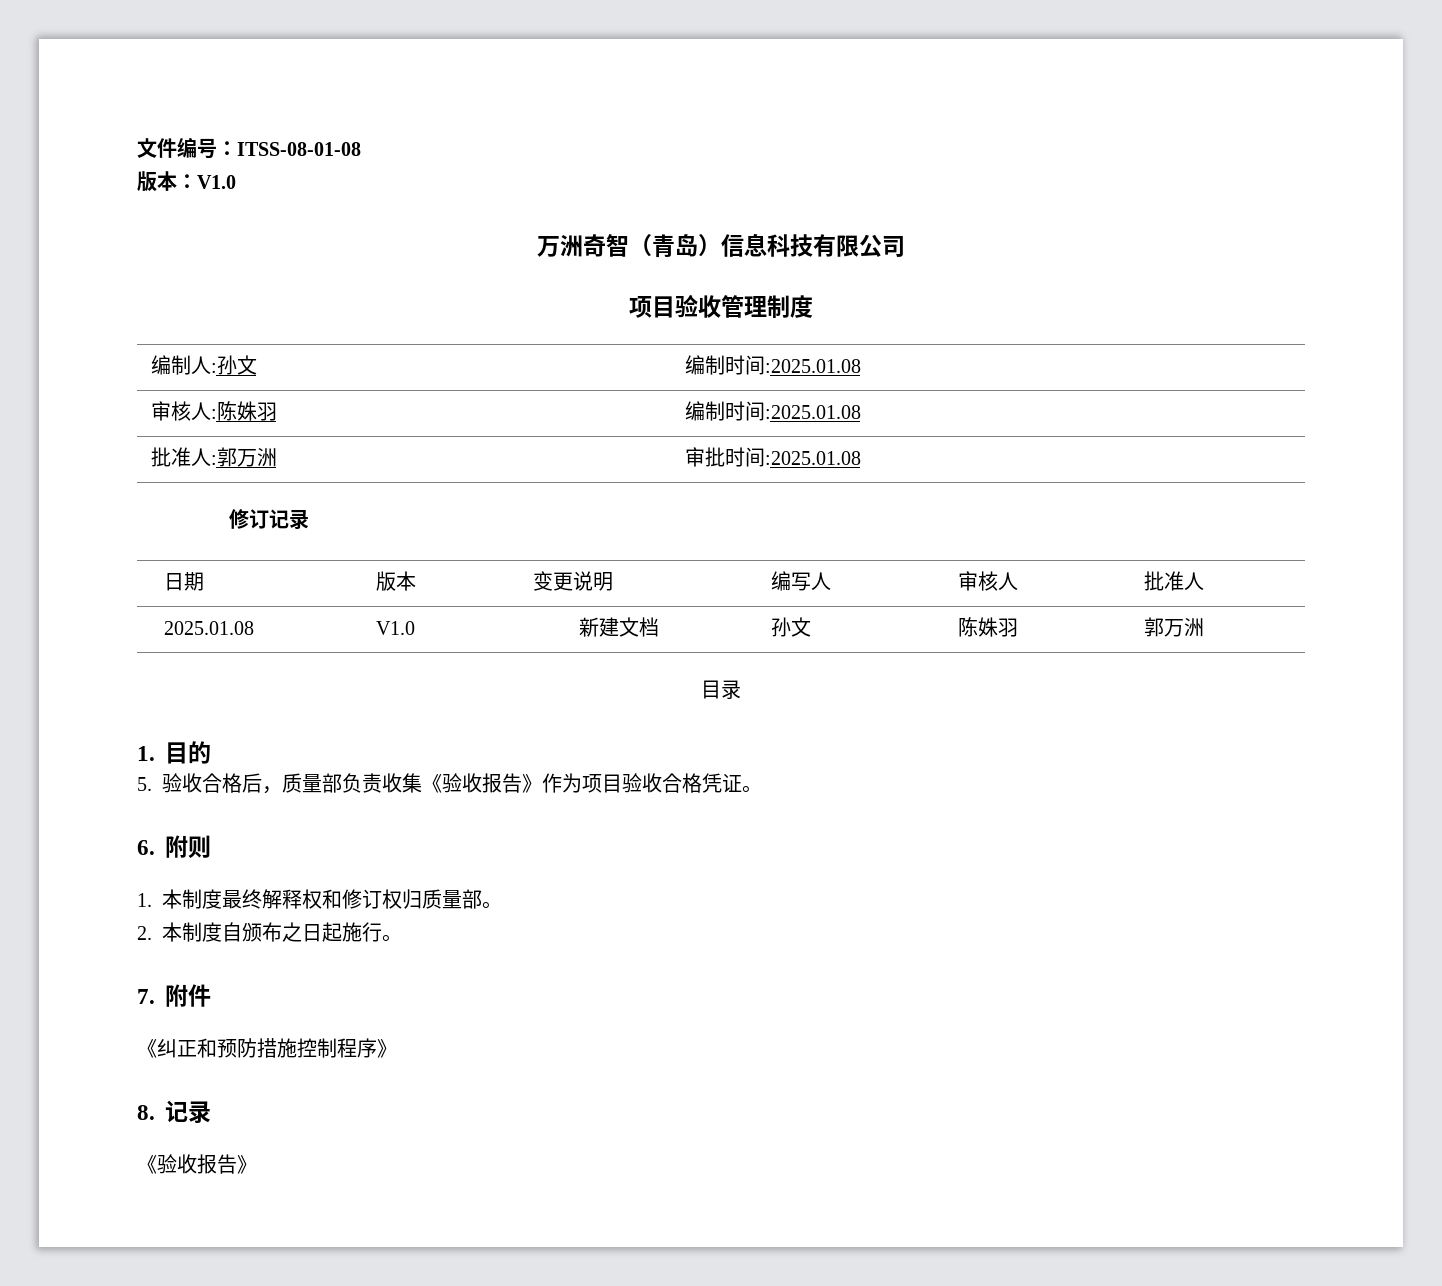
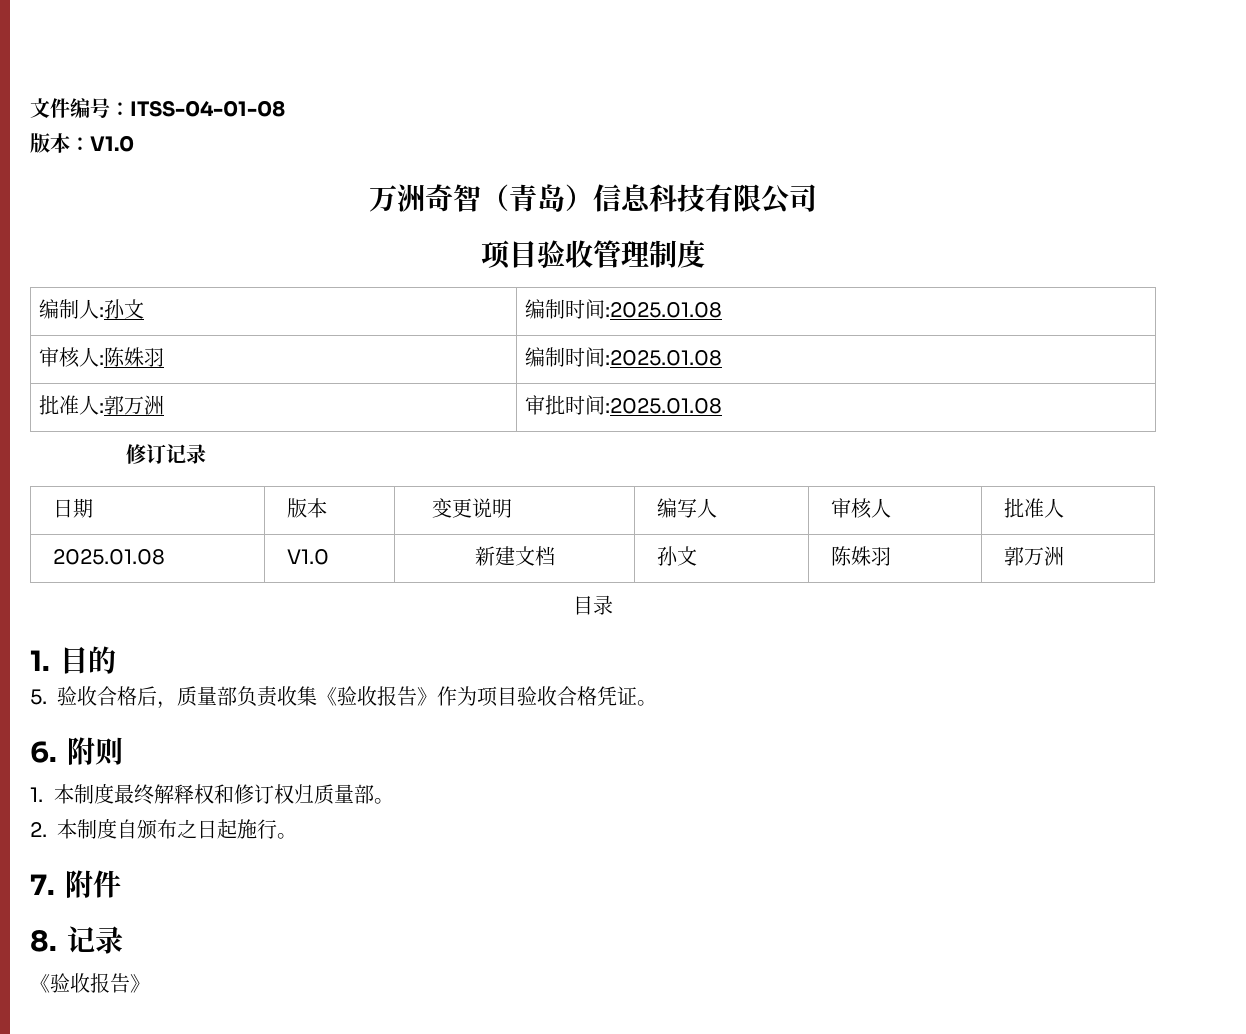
- 文件编号：ITSS-08-01-08
+ 文件编号：ITSS-04-01-08
- 《纠正和预防措施控制程序》

